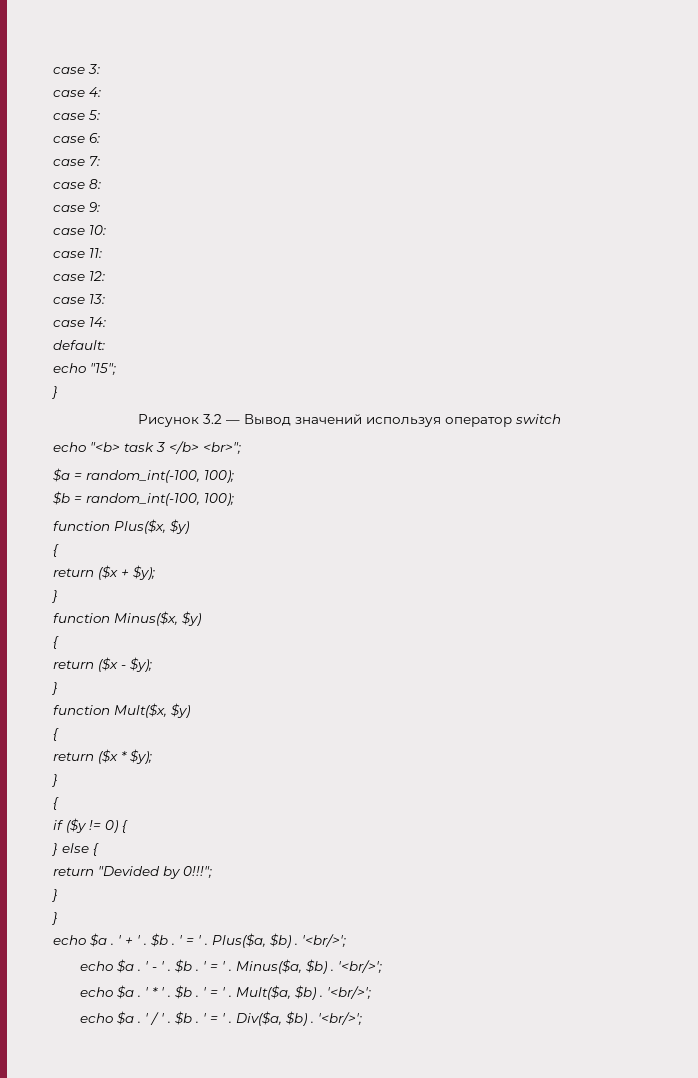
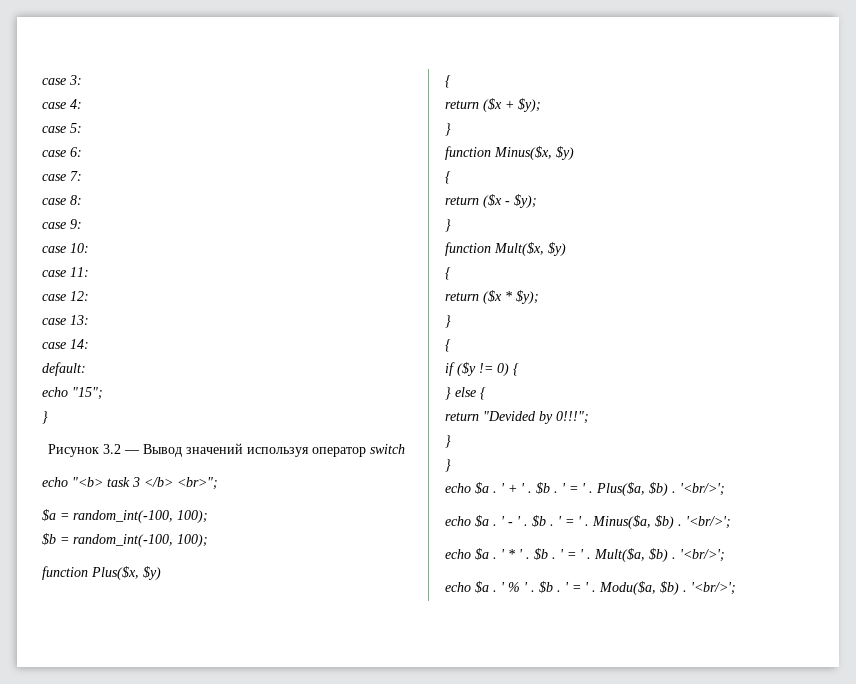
- ' / ' . $b . ' = ' . Div($a, $b) .
+ ' % ' . $b . ' = ' . Modu($a, $b) .

